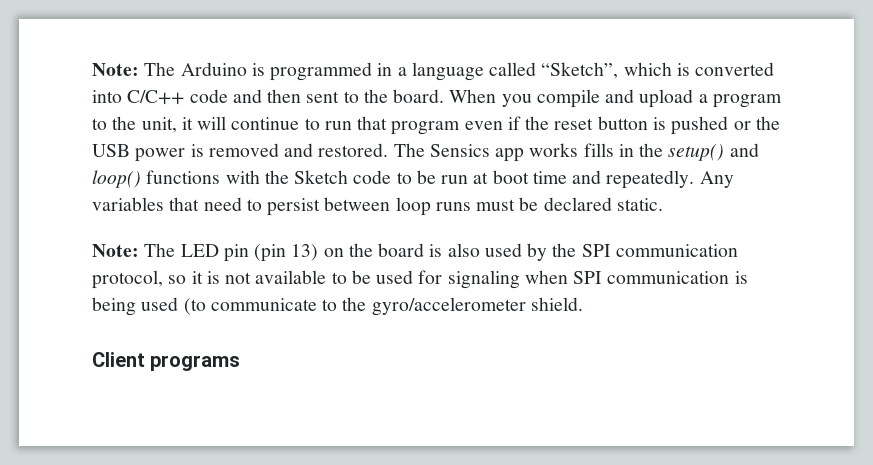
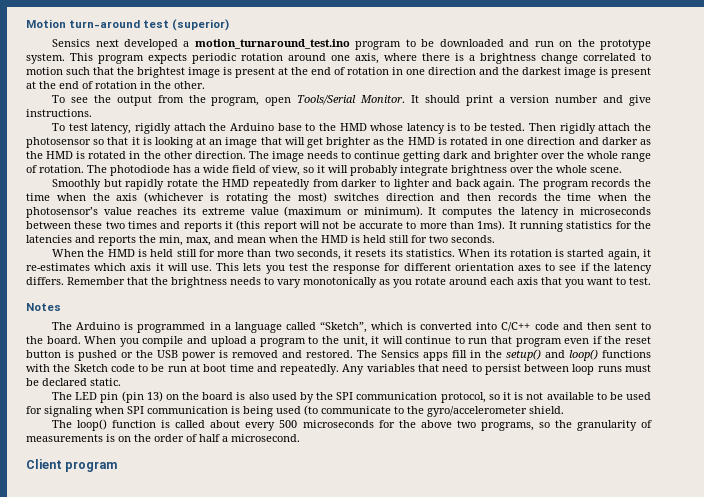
- Note: The Arduino is programmed in a language called “Sketch”, which is converted into C/C++ code and then sent to the board.
+ Motion turn-around test (superior)
+ Sensics next developed a motion_turnaround_test.ino program to be downloaded and run on the prototype system. This program expects periodic rotation around one axis, where there is a brightness change correlated to motion such that the brightest image is present at the end of rotation in one direction and the darkest image is present at the end of rotation in the other.
+ To see the output from the program, open Tools/Serial Monitor. It should print a version number and give instructions.
+ To test latency, rigidly attach the Arduino base to the HMD whose latency is to be tested. Then rigidly attach the photosensor so that it is looking at an image that will get brighter as the HMD is rotated in one direction and darker as the HMD is rotated in the other direction. The image needs to continue getting dark and brighter over the whole range of rotation. The photodiode has a wide field of view, so it will probably integrate brightness over the whole scene.
+ Smoothly but rapidly rotate the HMD repeatedly from darker to lighter and back again. The program records the time when the axis (whichever is rotating the most) switches direction and then records the time when the photosensor’s value reaches its extreme value (maximum or minimum). It computes the latency in microseconds between these two times and reports it (this report will not be accurate to more than 1ms). It running statistics for the latencies and reports the min, max, and mean when the HMD is held still for two seconds.
+ When the HMD is held still for more than two seconds, it resets its statistics. When its rotation is started again, it re-estimates which axis it will use. This lets you test the response for different orientation axes to see if the latency differs. Remember that the brightness needs to vary monotonically as you rotate around each axis that you want to test.
+ Notes
+ The Arduino is programmed in a language called “Sketch”, which is converted into C/C++ code and then sent to the board.
- The Sensics app works fills in the setup() and loop() functions with the Sketch code to be run at boot time and repeatedly.
+ The Sensics apps fill in the setup() and loop() functions with the Sketch code to be run at boot time and repeatedly.
- Note: The LED pin (pin 13) on the board is also used by the SPI communication protocol, so it is not available to be used for signaling when SPI communication is being used (to communicate to the gyro/accelerometer shield.
+ The LED pin (pin 13) on the board is also used by the SPI communication protocol, so it is not available to be used for signaling when SPI communication is being used (to communicate to the gyro/accelerometer shield.
+ The loop() function is called about every 500 microseconds for the above two programs, so the granularity of measurements is on the order of half a microsecond.
- Client programs
+ Client program

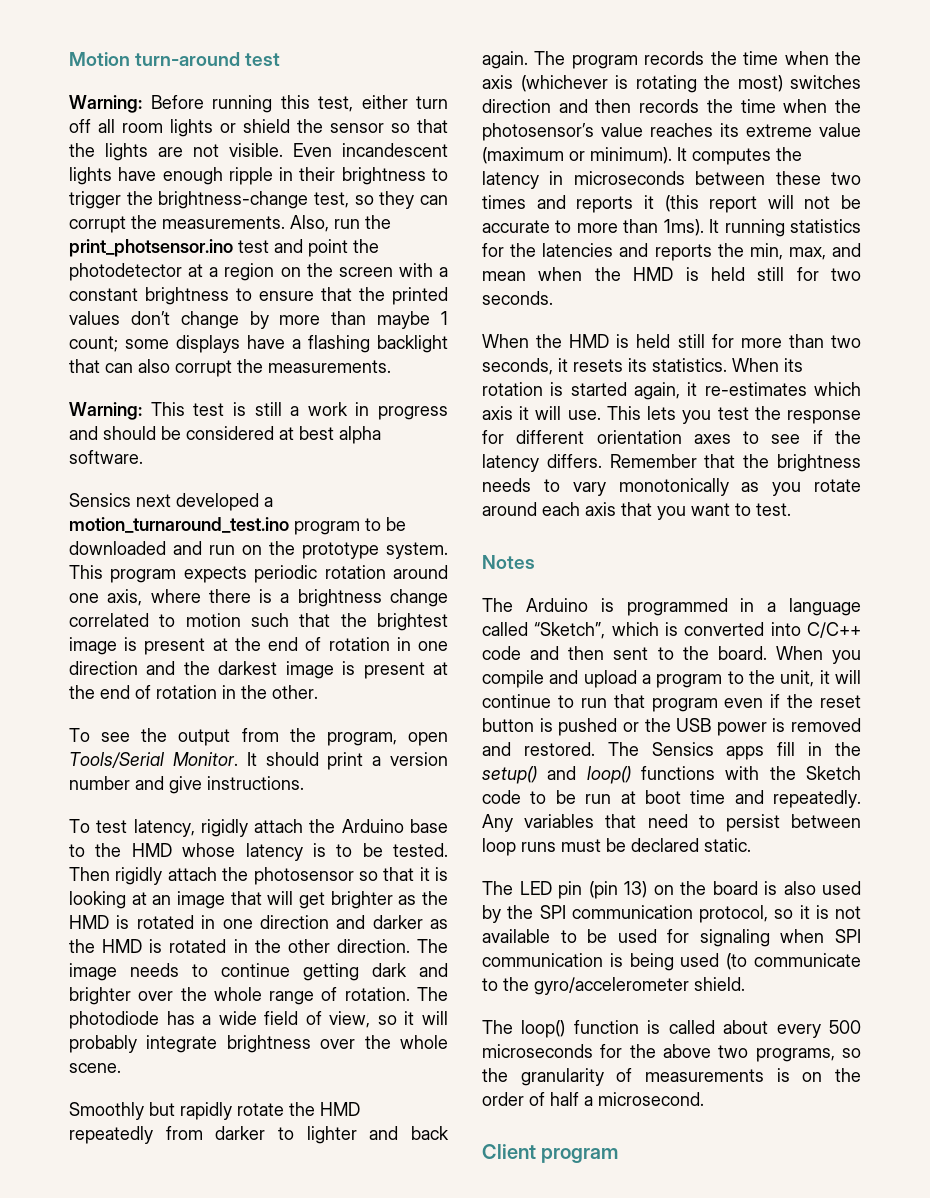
- Motion turn-around test (superior)
+ Motion turn-around test
+ Warning: Before running this test, either turn off all room lights or shield the sensor so that the lights are not visible. Even incandescent lights have enough ripple in their brightness to trigger the brightness-change test, so they can corrupt the measurements. Also, run the print_photsensor.ino test and point the photodetector at a region on the screen with a constant brightness to ensure that the printed values don’t change by more than maybe 1 count; some displays have a flashing backlight that can also corrupt the measurements.
+ Warning: This test is still a work in progress and should be considered at best alpha software.

